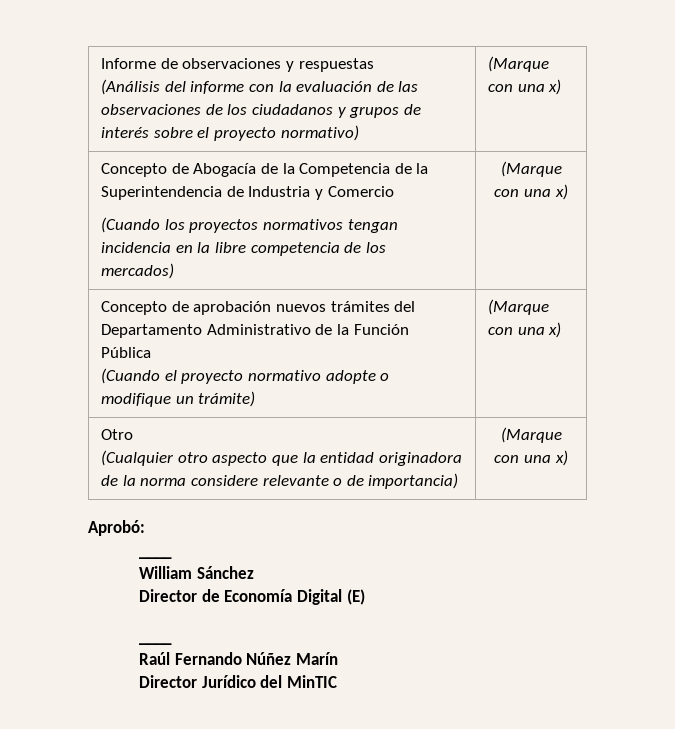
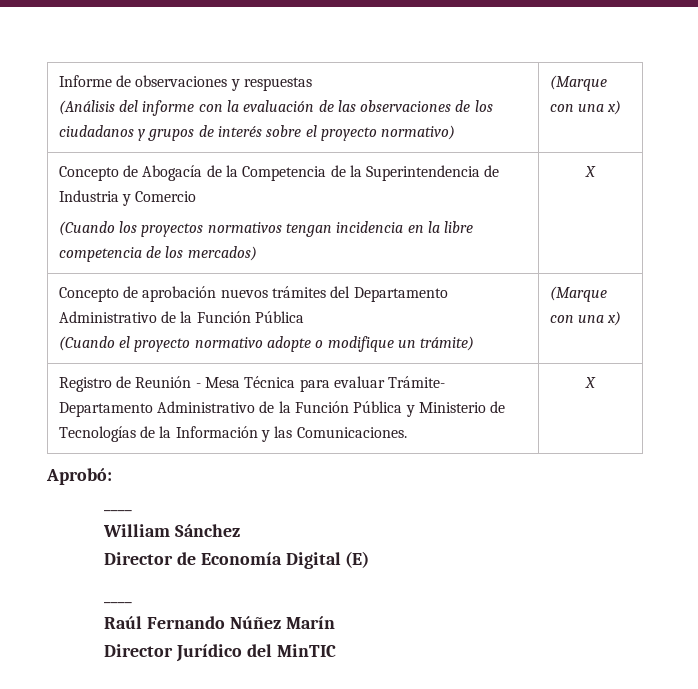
  Concepto de Abogacía de la Competencia de la Superintendencia de Industria y Comercio
- (Cuando los proyectos normativos tengan incidencia en la libre competencia de los mercados) | (Marque con una x)
+ (Cuando los proyectos normativos tengan incidencia en la libre competencia de los mercados) | X
- Otro
- (Cualquier otro aspecto que la entidad originadora de la norma considere relevante o de importancia) | (Marque con una x)
+ Registro de Reunión - Mesa Técnica para evaluar Trámite- Departamento Administrativo de la Función Pública y Ministerio de Tecnologías de la Información y las Comunicaciones. | X

